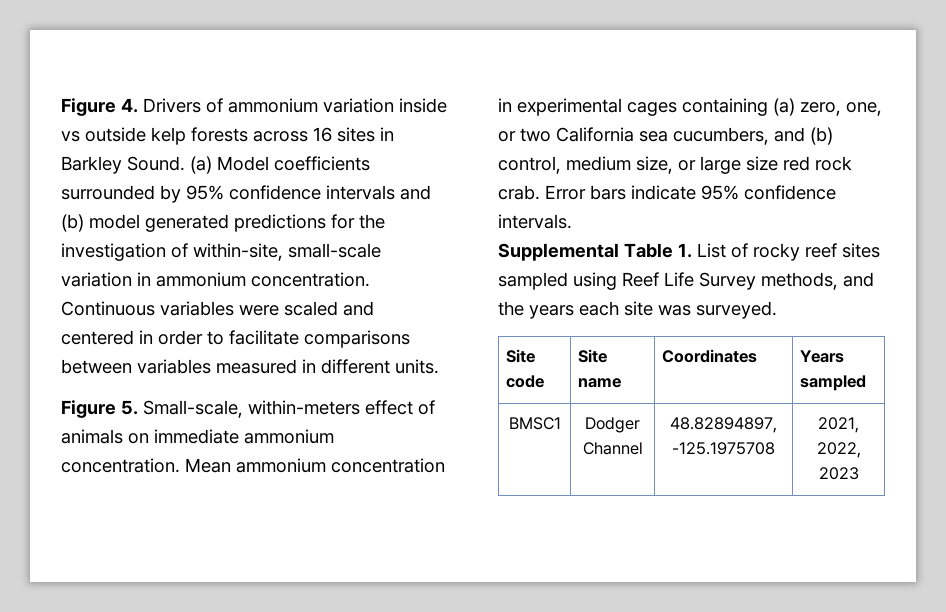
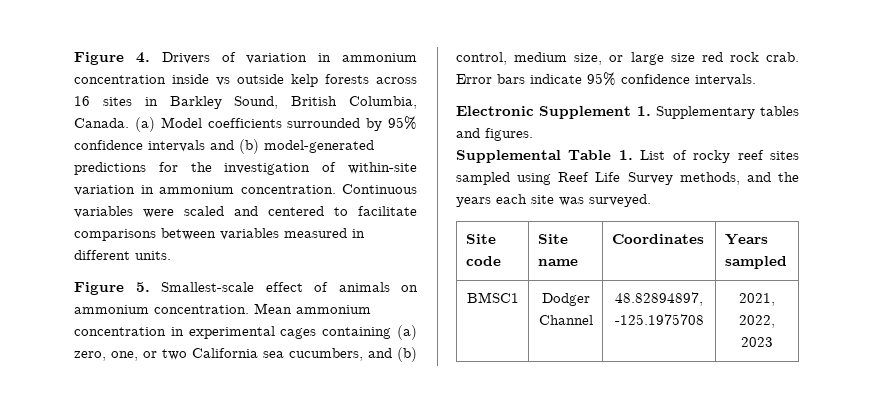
- Figure 4. Drivers of ammonium variation inside vs outside kelp forests across 16 sites in Barkley Sound.
+ Figure 4. Drivers of variation in ammonium concentration inside vs outside kelp forests across 16 sites in Barkley Sound, British Columbia, Canada.
- (a) Model coefficients surrounded by 95% confidence intervals and (b) model generated predictions for the investigation of within-site, small-scale variation in ammonium concentration.
+ (a) Model coefficients surrounded by 95% confidence intervals and (b) model-generated predictions for the investigation of within-site variation in ammonium concentration.
- Continuous variables were scaled and centered in order to facilitate comparisons between variables measured in different units.
+ Continuous variables were scaled and centered to facilitate comparisons between variables measured in different units.
- Figure 5. Small-scale, within-meters effect of animals on immediate ammonium concentration.
+ Figure 5. Smallest-scale effect of animals on ammonium concentration.
+ Electronic Supplement 1. Supplementary tables and figures.

